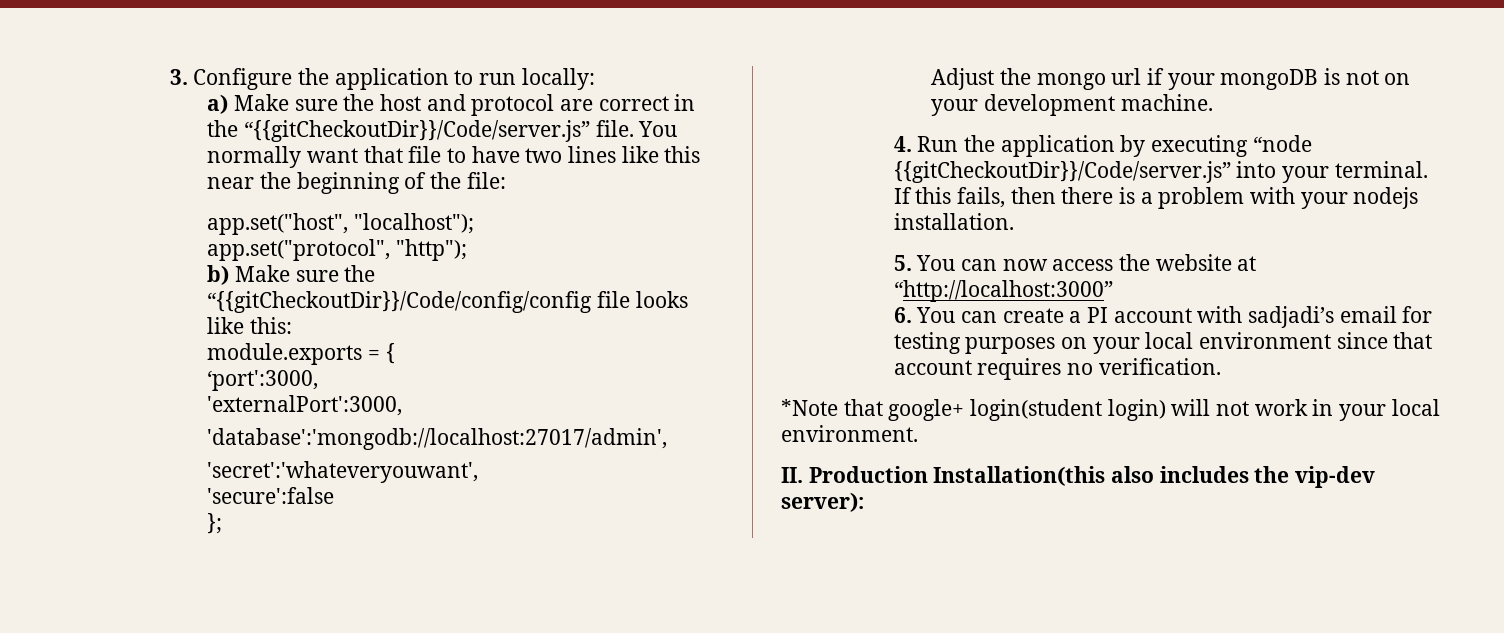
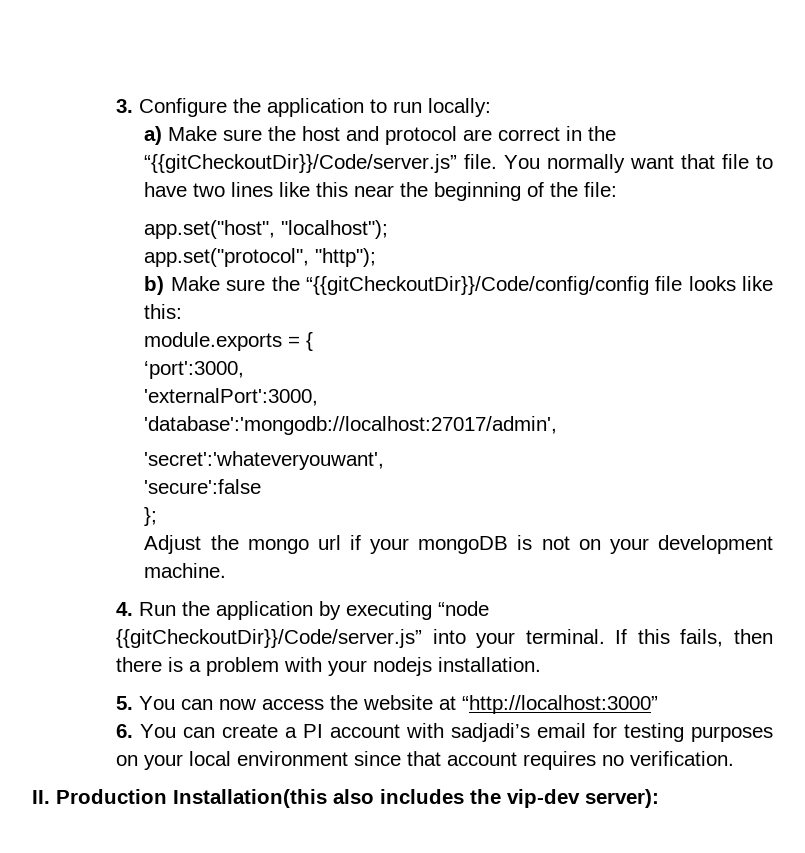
- *Note that google+ login(student login) will not work in your local environment.

